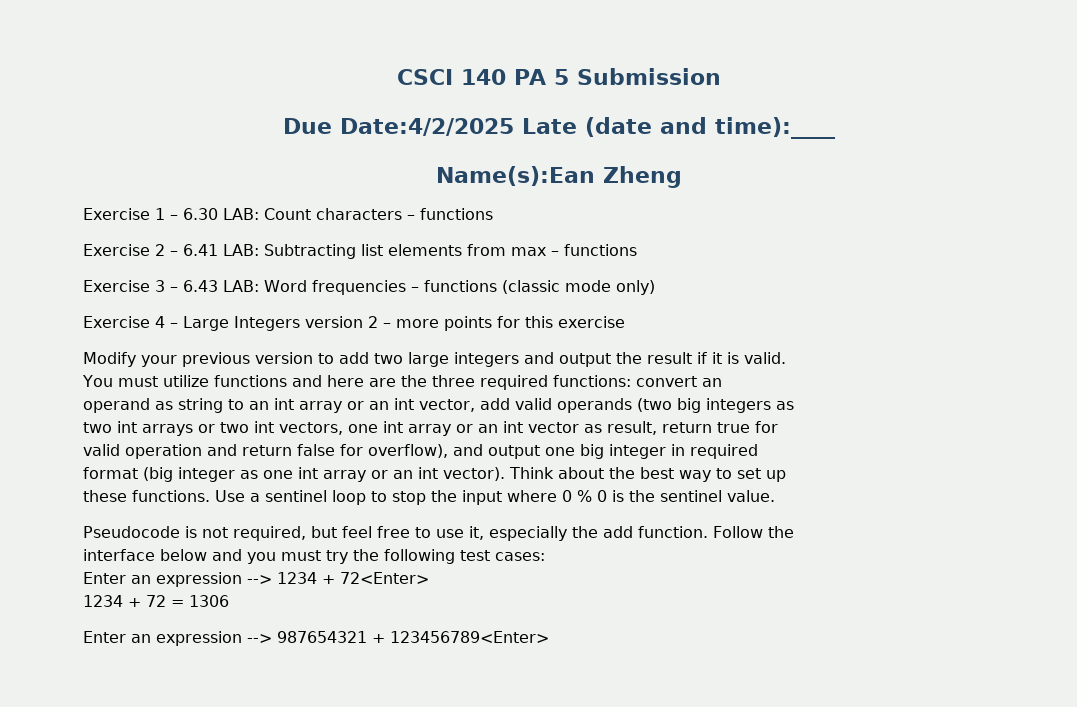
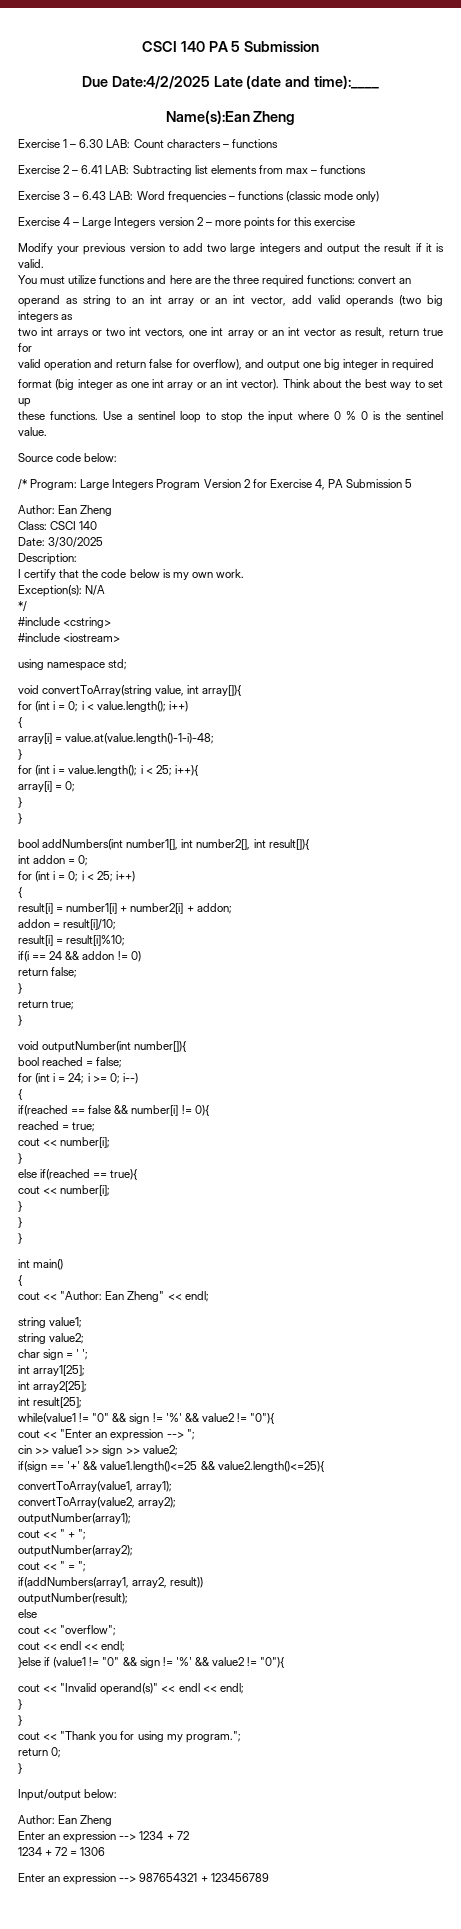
- Pseudocode is not required, but feel free to use it, especially the add function. Follow the
- interface below and you must try the following test cases:
+ Source code below:
+ /* Program: Large Integers Program Version 2 for Exercise 4, PA Submission 5
+ Author: Ean Zheng
+ Class: CSCI 140
+ Date: 3/30/2025
+ Description:
+ I certify that the code below is my own work.
+ Exception(s): N/A
+ */
+ #include <cstring>
+ #include <iostream>
+ using namespace std;
+ void convertToArray(string value, int array[]){
+ for (int i = 0; i < value.length(); i++)
+ {
+ array[i] = value.at(value.length()-1-i)-48;
+ }
+ for (int i = value.length(); i < 25; i++){
+ array[i] = 0;
+ }
+ }
+ bool addNumbers(int number1[], int number2[], int result[]){
+ int addon = 0;
+ for (int i = 0; i < 25; i++)
+ {
+ result[i] = number1[i] + number2[i] + addon;
+ addon = result[i]/10;
+ result[i] = result[i]%10;
+ if(i == 24 && addon != 0)
+ return false;
+ }
+ return true;
+ }
+ void outputNumber(int number[]){
+ bool reached = false;
+ for (int i = 24; i >= 0; i--)
+ {
+ if(reached == false && number[i] != 0){
+ reached = true;
+ cout << number[i];
+ }
+ else if(reached == true){
+ cout << number[i];
+ }
+ }
+ }
+ int main()
+ {
+ cout << "Author: Ean Zheng" << endl;
+ string value1;
+ string value2;
+ char sign = ' ';
+ int array1[25];
+ int array2[25];
+ int result[25];
+ while(value1 != "0" && sign != '%' && value2 != "0"){
+ cout << "Enter an expression --> ";
+ cin >> value1 >> sign >> value2;
+ if(sign == '+' && value1.length()<=25 && value2.length()<=25){
+ convertToArray(value1, array1);
+ convertToArray(value2, array2);
+ outputNumber(array1);
+ cout << " + ";
+ outputNumber(array2);
+ cout << " = ";
+ if(addNumbers(array1, array2, result))
+ outputNumber(result);
+ else
+ cout << "overflow";
+ cout << endl << endl;
+ }else if (value1 != "0" && sign != '%' && value2 != "0"){
+ cout << "Invalid operand(s)" << endl << endl;
+ }
+ }
+ cout << "Thank you for using my program.";
+ return 0;
+ }
+ Input/output below:
+ Author: Ean Zheng
- Enter an expression --> 1234 + 72<Enter>
+ Enter an expression --> 1234 + 72
- Enter an expression --> 987654321 + 123456789<Enter>
+ Enter an expression --> 987654321 + 123456789

